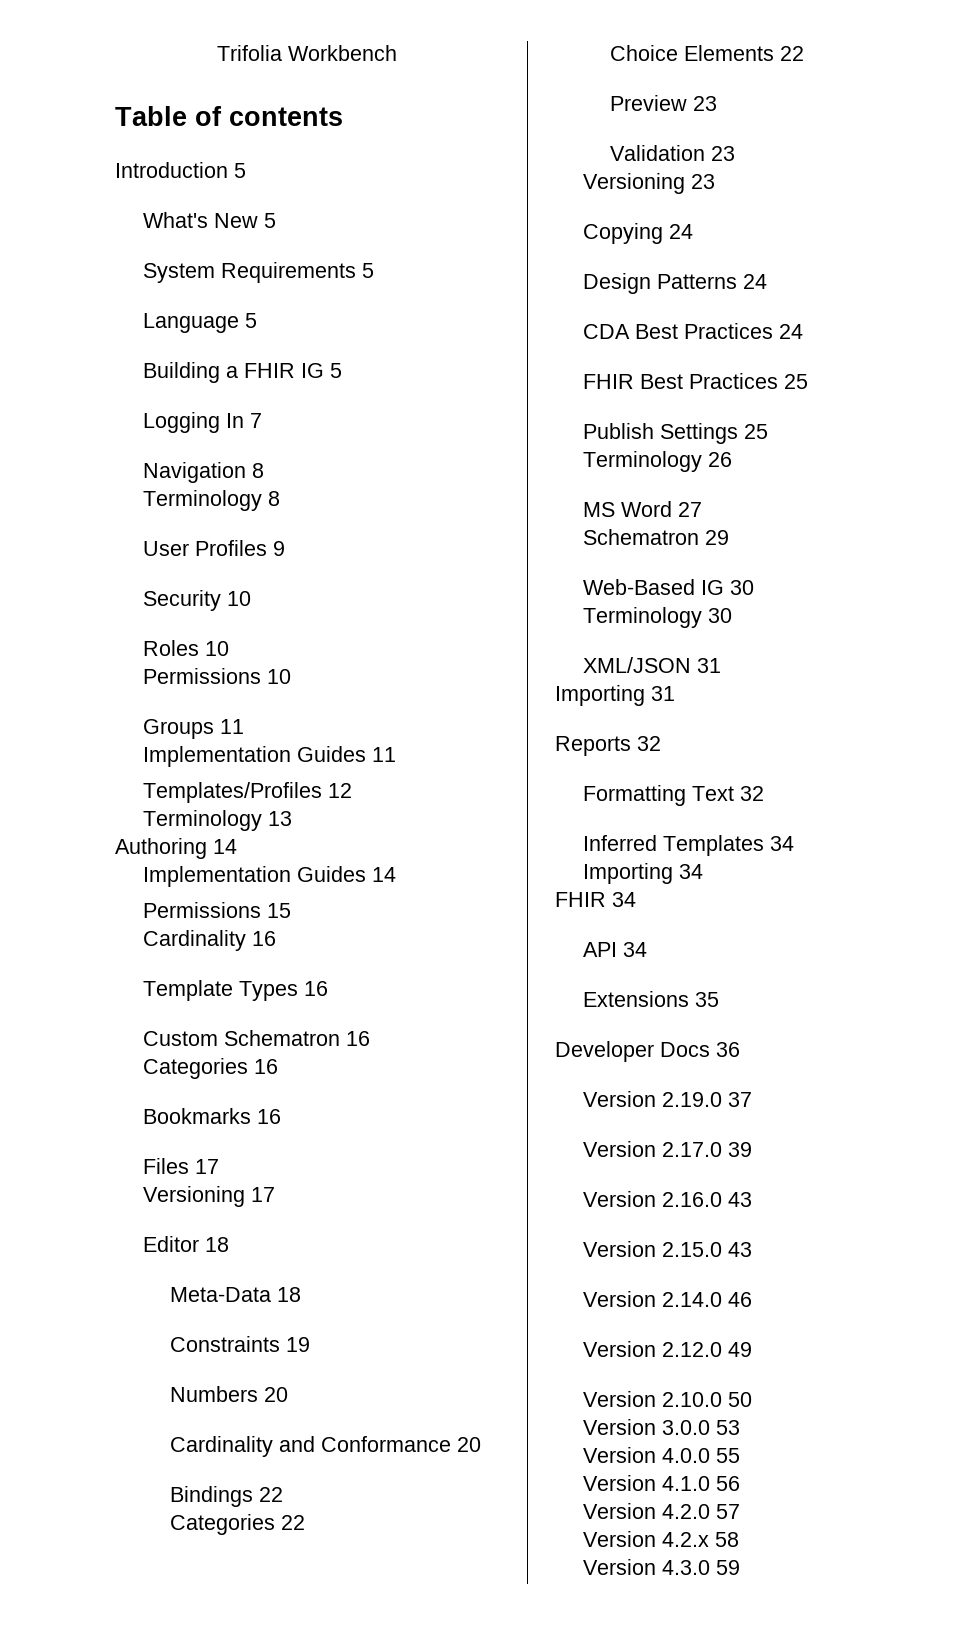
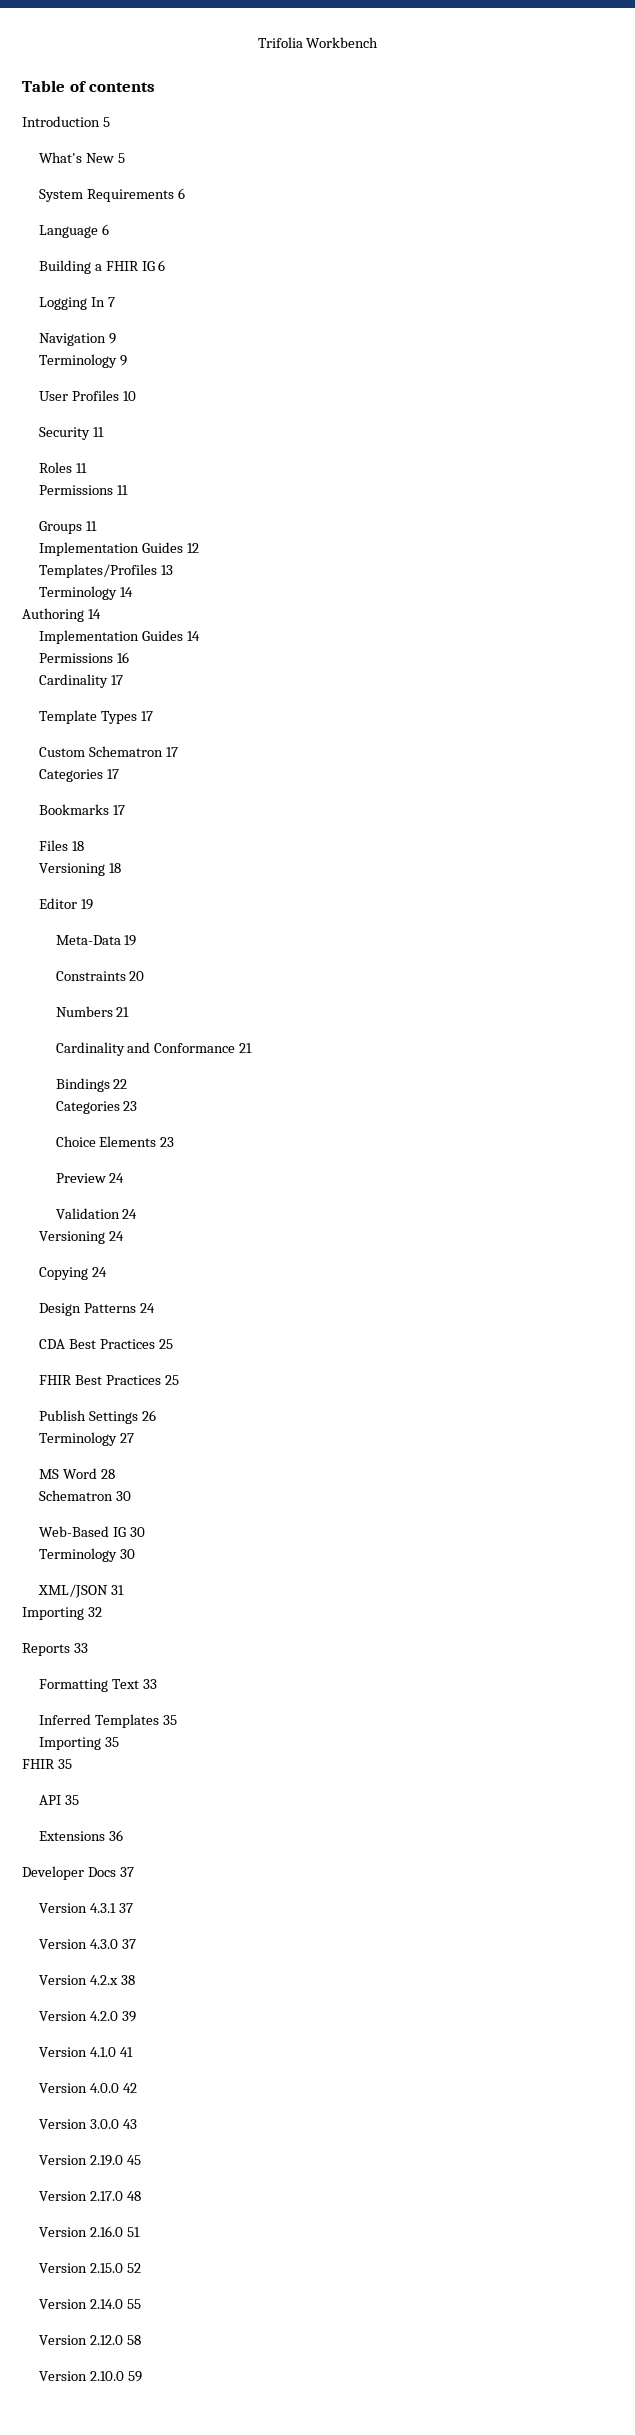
- System Requirements 5
+ System Requirements 6
- Language 5
+ Language 6
- Building a FHIR IG 5
+ Building a FHIR IG 6
- Navigation 8
- Terminology 8
+ Navigation 9
+ Terminology 9
- User Profiles 9
+ User Profiles 10
- Security 10
+ Security 11
- Roles 10
- Permissions 10
+ Roles 11
+ Permissions 11
- Implementation Guides 11
+ Implementation Guides 12
- Templates/Profiles 12
- Terminology 13
+ Templates/Profiles 13
+ Terminology 14
- Permissions 15
- Cardinality 16
+ Permissions 16
+ Cardinality 17
- Template Types 16
+ Template Types 17
- Custom Schematron 16
- Categories 16
+ Custom Schematron 17
+ Categories 17
- Bookmarks 16
+ Bookmarks 17
- Files 17
- Versioning 17
+ Files 18
+ Versioning 18
- Editor 18
+ Editor 19
- Meta-Data 18
+ Meta-Data 19
- Constraints 19
+ Constraints 20
- Numbers 20
+ Numbers 21
- Cardinality and Conformance 20
+ Cardinality and Conformance 21
- Categories 22
+ Categories 23
- Choice Elements 22
+ Choice Elements 23
- Preview 23
+ Preview 24
- Validation 23
- Versioning 23
+ Validation 24
+ Versioning 24
- CDA Best Practices 24
+ CDA Best Practices 25
- Publish Settings 25
- Terminology 26
+ Publish Settings 26
+ Terminology 27
- MS Word 27
- Schematron 29
+ MS Word 28
+ Schematron 30
- Importing 31
+ Importing 32
- Reports 32
+ Reports 33
- Formatting Text 32
+ Formatting Text 33
- Inferred Templates 34
- Importing 34
- FHIR 34
+ Inferred Templates 35
+ Importing 35
+ FHIR 35
- API 34
+ API 35
- Extensions 35
+ Extensions 36
- Developer Docs 36
+ Developer Docs 37
+ Version 4.3.1 37
+ Version 4.3.0 37
+ Version 4.2.x 38
+ Version 4.2.0 39
+ Version 4.1.0 41
+ Version 4.0.0 42
+ Version 3.0.0 43
- Version 2.19.0 37
+ Version 2.19.0 45
- Version 2.17.0 39
+ Version 2.17.0 48
- Version 2.16.0 43
+ Version 2.16.0 51
- Version 2.15.0 43
+ Version 2.15.0 52
- Version 2.14.0 46
+ Version 2.14.0 55
- Version 2.12.0 49
+ Version 2.12.0 58
- Version 2.10.0 50
- Version 3.0.0 53
- Version 4.0.0 55
- Version 4.1.0 56
- Version 4.2.0 57
- Version 4.2.x 58
- Version 4.3.0 59
+ Version 2.10.0 59

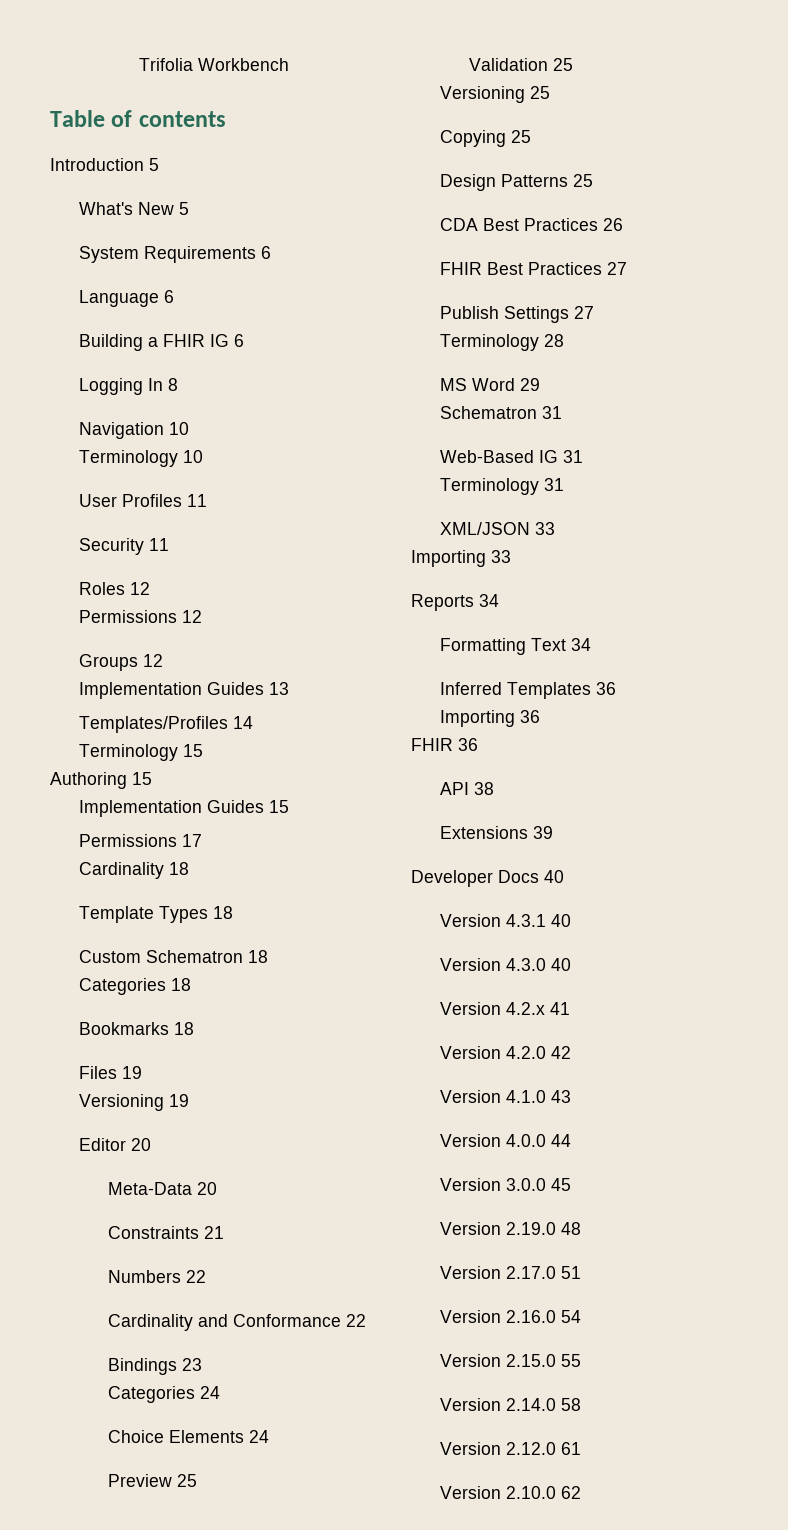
- Logging In 7
+ Logging In 8
- Navigation 9
- Terminology 9
+ Navigation 10
+ Terminology 10
- User Profiles 10
+ User Profiles 11
- Roles 11
- Permissions 11
+ Roles 12
+ Permissions 12
- Groups 11
- Implementation Guides 12
+ Groups 12
+ Implementation Guides 13
- Templates/Profiles 13
- Terminology 14
+ Templates/Profiles 14
+ Terminology 15
- Authoring 14
- Implementation Guides 14
- Permissions 16
- Cardinality 17
+ Authoring 15
+ Implementation Guides 15
+ Permissions 17
+ Cardinality 18
- Template Types 17
+ Template Types 18
- Custom Schematron 17
- Categories 17
+ Custom Schematron 18
+ Categories 18
- Bookmarks 17
+ Bookmarks 18
- Files 18
- Versioning 18
+ Files 19
+ Versioning 19
- Editor 19
+ Editor 20
- Meta-Data 19
+ Meta-Data 20
- Constraints 20
+ Constraints 21
- Numbers 21
+ Numbers 22
- Cardinality and Conformance 21
+ Cardinality and Conformance 22
- Bindings 22
- Categories 23
+ Bindings 23
+ Categories 24
- Choice Elements 23
+ Choice Elements 24
- Preview 24
+ Preview 25
- Validation 24
- Versioning 24
+ Validation 25
+ Versioning 25
- Copying 24
+ Copying 25
- Design Patterns 24
+ Design Patterns 25
- CDA Best Practices 25
+ CDA Best Practices 26
- FHIR Best Practices 25
+ FHIR Best Practices 27
- Publish Settings 26
- Terminology 27
+ Publish Settings 27
+ Terminology 28
- MS Word 28
- Schematron 30
+ MS Word 29
+ Schematron 31
- Web-Based IG 30
- Terminology 30
+ Web-Based IG 31
+ Terminology 31
- XML/JSON 31
- Importing 32
+ XML/JSON 33
+ Importing 33
- Reports 33
+ Reports 34
- Formatting Text 33
+ Formatting Text 34
- Inferred Templates 35
- Importing 35
- FHIR 35
+ Inferred Templates 36
+ Importing 36
+ FHIR 36
- API 35
+ API 38
- Extensions 36
+ Extensions 39
- Developer Docs 37
+ Developer Docs 40
- Version 4.3.1 37
+ Version 4.3.1 40
- Version 4.3.0 37
+ Version 4.3.0 40
- Version 4.2.x 38
+ Version 4.2.x 41
- Version 4.2.0 39
+ Version 4.2.0 42
- Version 4.1.0 41
+ Version 4.1.0 43
- Version 4.0.0 42
+ Version 4.0.0 44
- Version 3.0.0 43
+ Version 3.0.0 45
- Version 2.19.0 45
+ Version 2.19.0 48
- Version 2.17.0 48
+ Version 2.17.0 51
- Version 2.16.0 51
+ Version 2.16.0 54
- Version 2.15.0 52
+ Version 2.15.0 55
- Version 2.14.0 55
+ Version 2.14.0 58
- Version 2.12.0 58
+ Version 2.12.0 61
- Version 2.10.0 59
+ Version 2.10.0 62

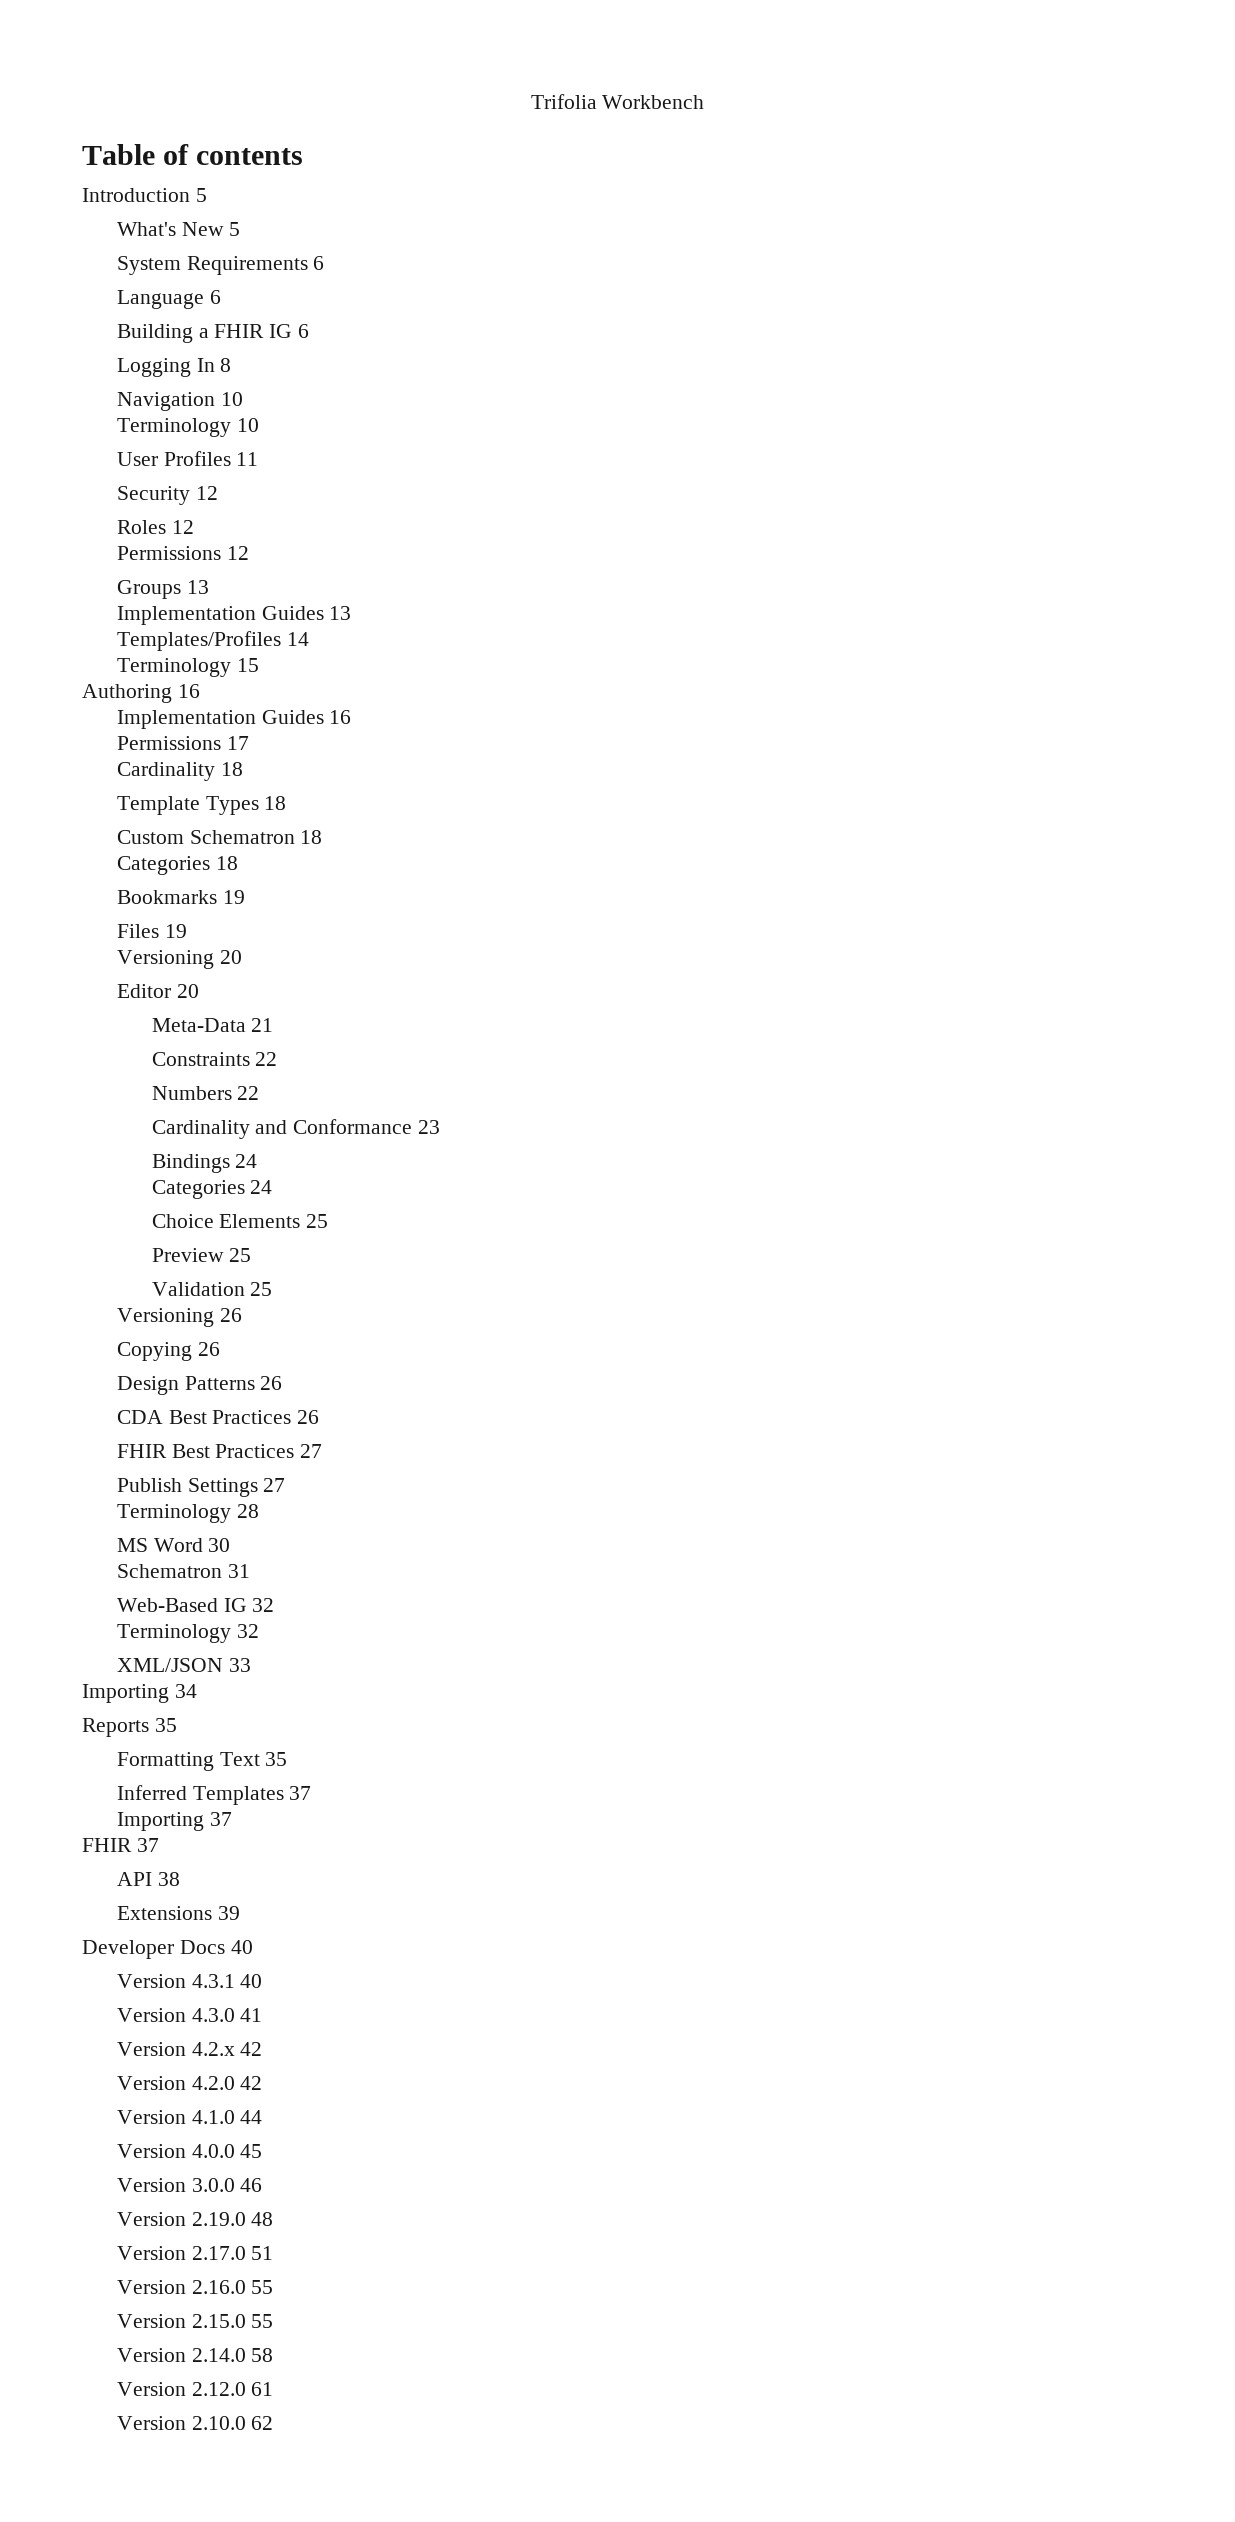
- Security 11
+ Security 12
- Groups 12
+ Groups 13
- Authoring 15
- Implementation Guides 15
+ Authoring 16
+ Implementation Guides 16
- Bookmarks 18
+ Bookmarks 19
- Versioning 19
+ Versioning 20
- Meta-Data 20
+ Meta-Data 21
- Constraints 21
+ Constraints 22
- Cardinality and Conformance 22
+ Cardinality and Conformance 23
- Bindings 23
+ Bindings 24
- Choice Elements 24
+ Choice Elements 25
- Versioning 25
+ Versioning 26
- Copying 25
+ Copying 26
- Design Patterns 25
+ Design Patterns 26
- MS Word 29
+ MS Word 30
- Web-Based IG 31
- Terminology 31
+ Web-Based IG 32
+ Terminology 32
- Importing 33
+ Importing 34
- Reports 34
+ Reports 35
- Formatting Text 34
+ Formatting Text 35
- Inferred Templates 36
- Importing 36
- FHIR 36
+ Inferred Templates 37
+ Importing 37
+ FHIR 37
- Version 4.3.0 40
+ Version 4.3.0 41
- Version 4.2.x 41
+ Version 4.2.x 42
- Version 4.1.0 43
+ Version 4.1.0 44
- Version 4.0.0 44
+ Version 4.0.0 45
- Version 3.0.0 45
+ Version 3.0.0 46
- Version 2.16.0 54
+ Version 2.16.0 55

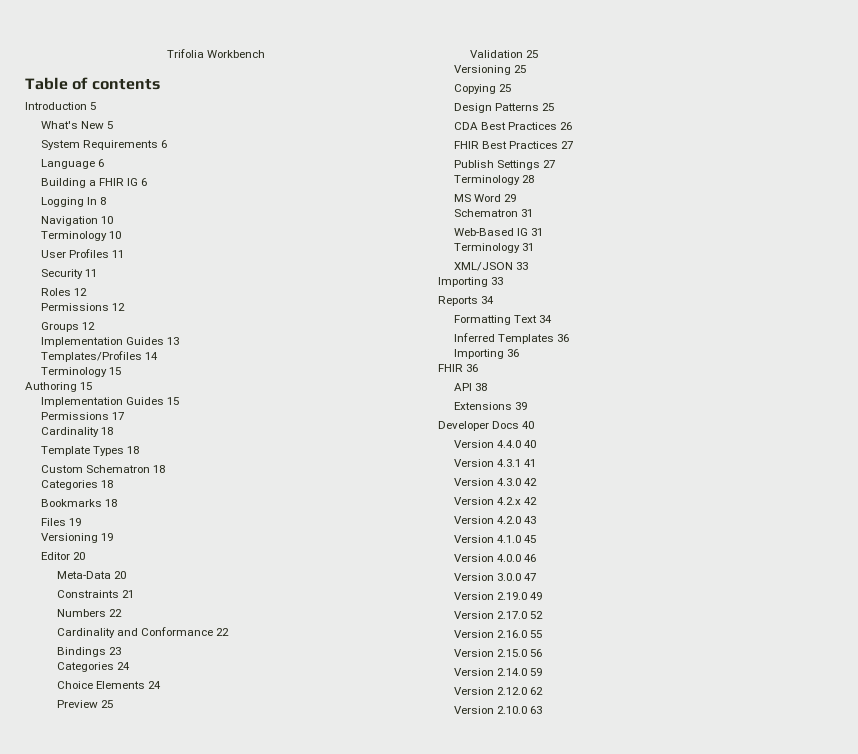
- Security 12
+ Security 11
- Groups 13
+ Groups 12
- Authoring 16
- Implementation Guides 16
+ Authoring 15
+ Implementation Guides 15
- Bookmarks 19
+ Bookmarks 18
- Versioning 20
+ Versioning 19
- Meta-Data 21
+ Meta-Data 20
- Constraints 22
+ Constraints 21
- Cardinality and Conformance 23
+ Cardinality and Conformance 22
- Bindings 24
+ Bindings 23
- Choice Elements 25
+ Choice Elements 24
- Versioning 26
+ Versioning 25
- Copying 26
+ Copying 25
- Design Patterns 26
+ Design Patterns 25
- MS Word 30
+ MS Word 29
- Web-Based IG 32
- Terminology 32
+ Web-Based IG 31
+ Terminology 31
- Importing 34
+ Importing 33
- Reports 35
+ Reports 34
- Formatting Text 35
+ Formatting Text 34
- Inferred Templates 37
- Importing 37
- FHIR 37
+ Inferred Templates 36
+ Importing 36
+ FHIR 36
- Version 4.3.1 40
+ Version 4.4.0 40
+ Version 4.3.1 41
- Version 4.3.0 41
+ Version 4.3.0 42
- Version 4.2.0 42
+ Version 4.2.0 43
- Version 4.1.0 44
+ Version 4.1.0 45
- Version 4.0.0 45
+ Version 4.0.0 46
- Version 3.0.0 46
+ Version 3.0.0 47
- Version 2.19.0 48
+ Version 2.19.0 49
- Version 2.17.0 51
+ Version 2.17.0 52
- Version 2.15.0 55
+ Version 2.15.0 56
- Version 2.14.0 58
+ Version 2.14.0 59
- Version 2.12.0 61
+ Version 2.12.0 62
- Version 2.10.0 62
+ Version 2.10.0 63

